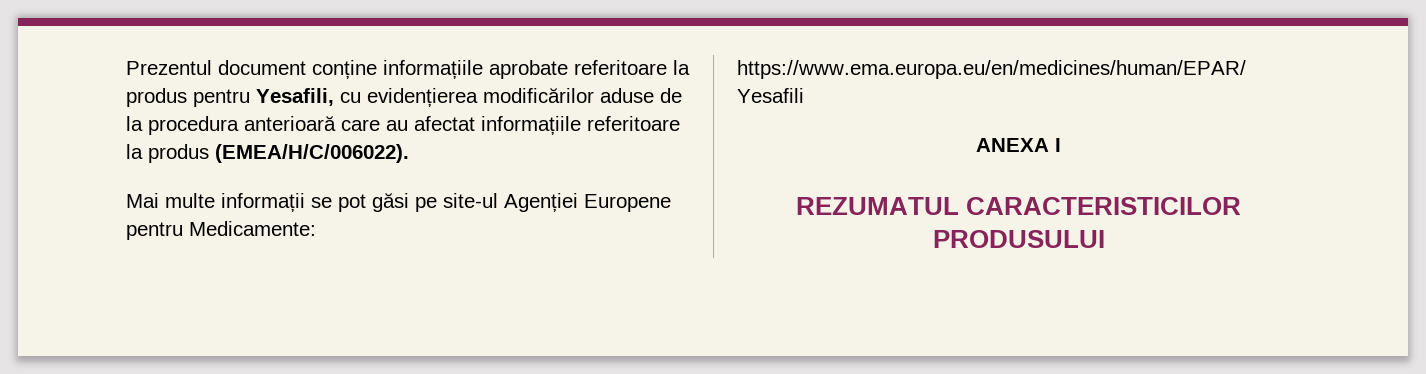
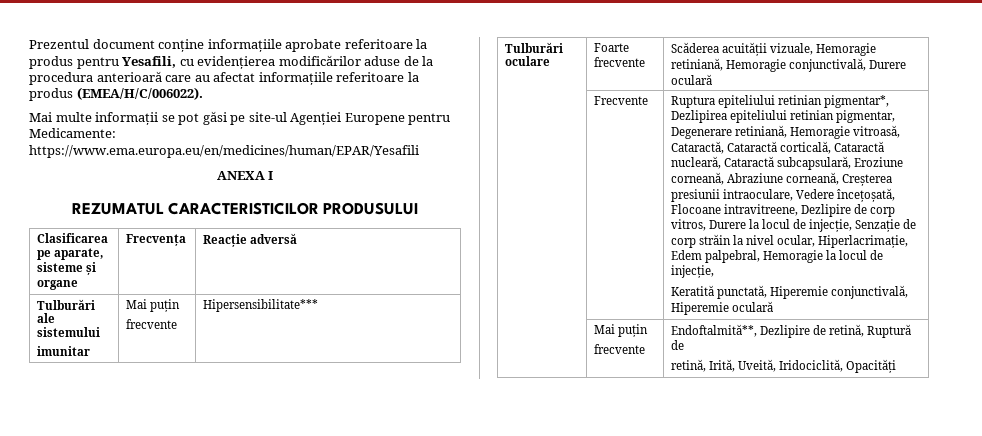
+ Clasificarea pe aparate, sisteme și organe | Frecvența | Reacție adversă
+ Tulburări ale sistemului
+ imunitar | Mai puțin
+ frecvente | Hipersensibilitate***
+ Tulburări oculare | Foarte frecvente | Scăderea acuității vizuale, Hemoragie retiniană, Hemoragie conjunctivală, Durere oculară
+ | Frecvente | Ruptura epiteliului retinian pigmentar*, Dezlipirea epiteliului retinian pigmentar, Degenerare retiniană, Hemoragie vitroasă, Cataractă, Cataractă corticală, Cataractă nucleară, Cataractă subcapsulară, Eroziune corneană, Abraziune corneană, Creșterea presiunii intraoculare, Vedere încețoșată, Flocoane intravitreene, Dezlipire de corp vitros, Durere la locul de injecție, Senzație de corp străin la nivel ocular, Hiperlacrimație, Edem palpebral, Hemoragie la locul de injecție,
+ Keratită punctată, Hiperemie conjunctivală, Hiperemie oculară
+ | Mai puțin
+ frecvente | Endoftalmită**, Dezlipire de retină, Ruptură de
+ retină, Irită, Uveită, Iridociclită, Opacități

